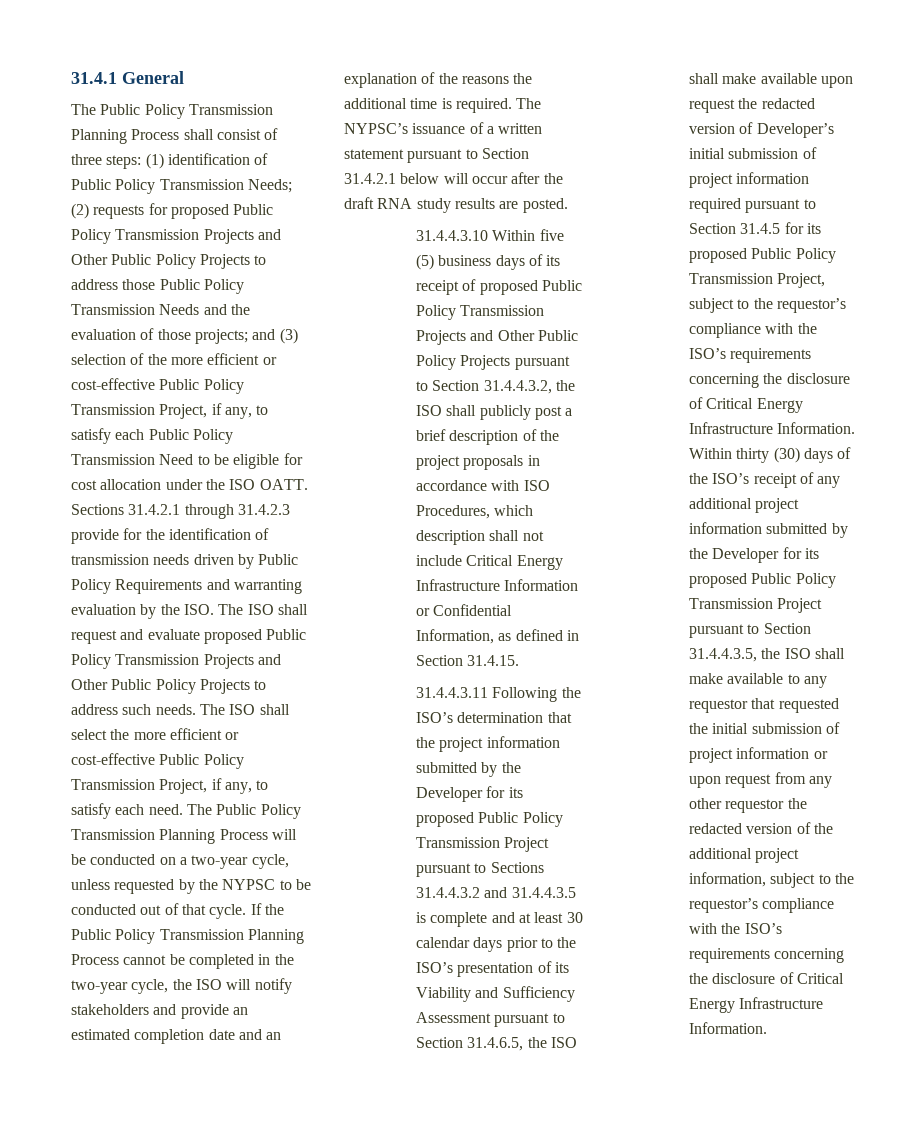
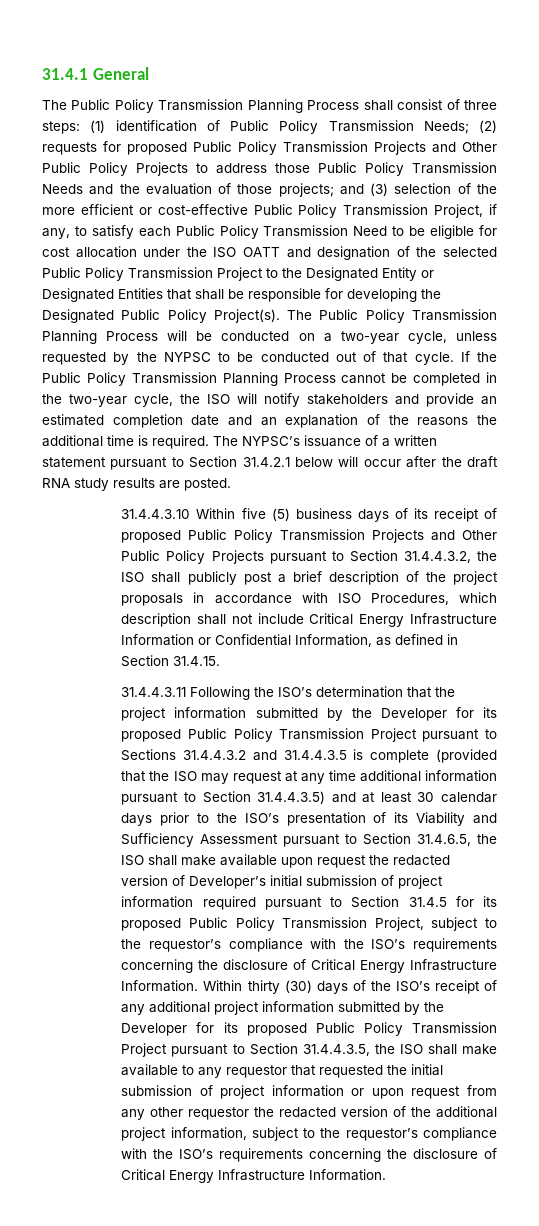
- and (3) selection of the more efficient or cost-effective Public Policy Transmission Project, if any, to satisfy each Public Policy Transmission Need to be eligible for cost allocation under the ISO OATT. Sections 31.4.2.1 through 31.4.2.3 provide for the identification of transmission needs driven by Public Policy Requirements and warranting evaluation by the ISO. The ISO shall request and evaluate proposed Public Policy Transmission Projects and Other Public Policy Projects to address such needs. The ISO shall select the more efficient or cost-effective Public Policy Transmission Project, if any, to satisfy each need.
+ and (3) selection of the more efficient or cost-effective Public Policy Transmission Project, if any, to satisfy each Public Policy Transmission Need to be eligible for cost allocation under the ISO OATT and designation of the selected Public Policy Transmission Project to the Designated Entity or Designated Entities that shall be responsible for developing the Designated Public Policy Project(s).
- 31.4.4.3.11 Following the ISO’s determination that the project information submitted by the Developer for its proposed Public Policy Transmission Project pursuant to Sections 31.4.4.3.2 and 31.4.4.3.5 is complete and at least 30 calendar days prior to the ISO’s presentation of its Viability and Sufficiency Assessment pursuant to Section 31.4.6.5, the ISO shall make available upon request the redacted version of Developer’s initial submission of project information required pursuant to Section 31.4.5 for its proposed Public Policy Transmission Project, subject to the requestor’s compliance with the ISO’s requirements concerning the disclosure of Critical Energy Infrastructure Information.
+ 31.4.4.3.11 Following the ISO’s determination that the project information submitted by the Developer for its proposed Public Policy Transmission Project pursuant to Sections 31.4.4.3.2 and 31.4.4.3.5 is complete (provided that the ISO may request at any time additional information pursuant to Section 31.4.4.3.5) and at least 30 calendar days prior to the ISO’s presentation of its Viability and Sufficiency Assessment pursuant to Section 31.4.6.5, the ISO shall make available upon request the redacted version of Developer’s initial submission of project information required pursuant to Section 31.4.5 for its proposed Public Policy Transmission Project, subject to the requestor’s compliance with the ISO’s requirements concerning the disclosure of Critical Energy Infrastructure Information.

